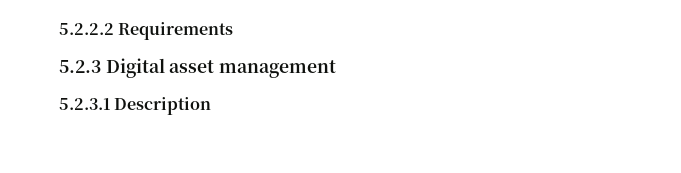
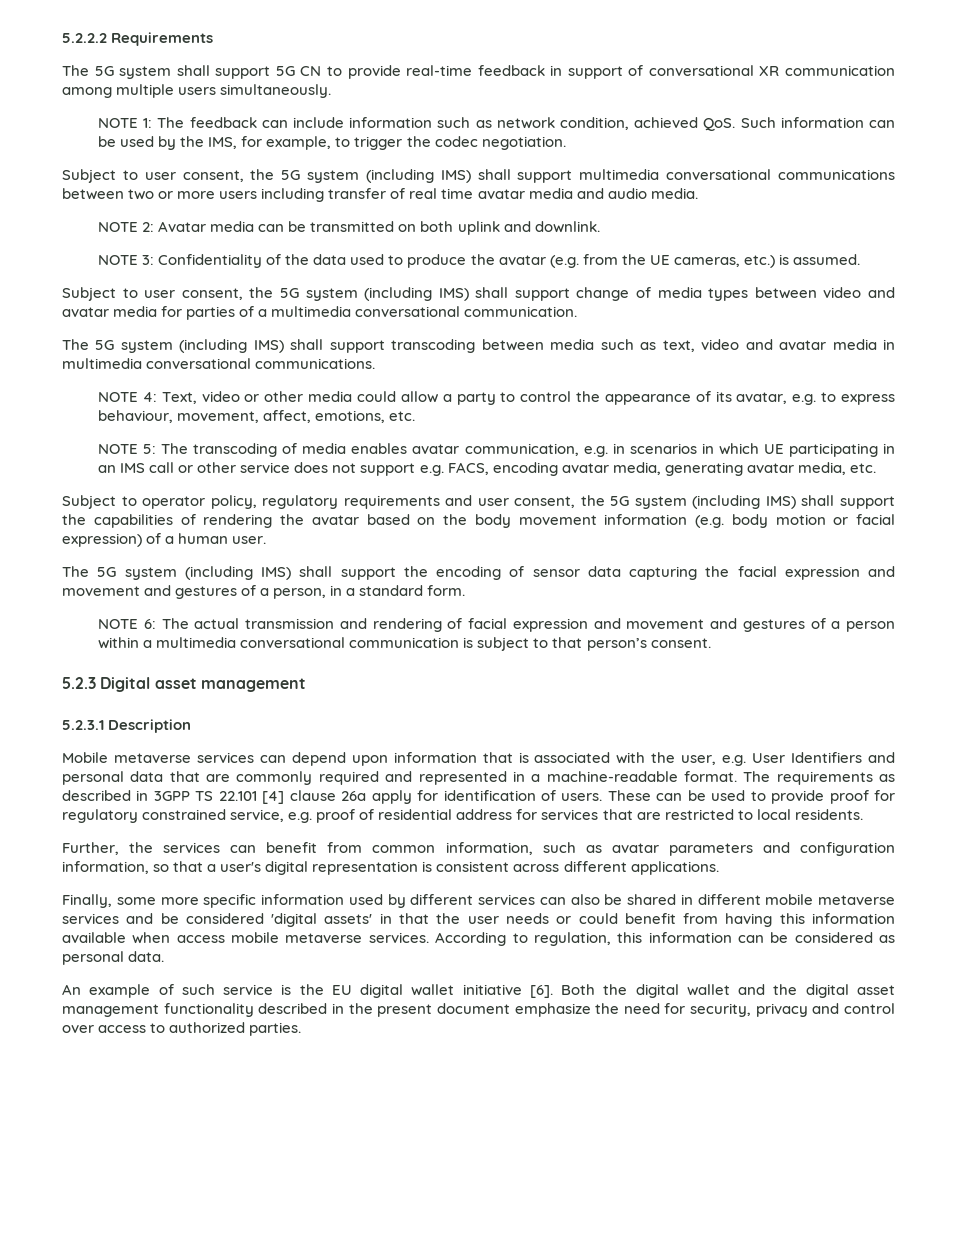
+ The 5G system shall support 5G CN to provide real-time feedback in support of conversational XR communication among multiple users simultaneously.
+ NOTE 1: The feedback can include information such as network condition, achieved QoS. Such information can be used by the IMS, for example, to trigger the codec negotiation.
+ Subject to user consent, the 5G system (including IMS) shall support multimedia conversational communications between two or more users including transfer of real time avatar media and audio media.
+ NOTE 2: Avatar media can be transmitted on both uplink and downlink.
+ NOTE 3: Confidentiality of the data used to produce the avatar (e.g. from the UE cameras, etc.) is assumed.
+ Subject to user consent, the 5G system (including IMS) shall support change of media types between video and avatar media for parties of a multimedia conversational communication.
+ The 5G system (including IMS) shall support transcoding between media such as text, video and avatar media in multimedia conversational communications.
+ NOTE 4: Text, video or other media could allow a party to control the appearance of its avatar, e.g. to express behaviour, movement, affect, emotions, etc.
+ NOTE 5: The transcoding of media enables avatar communication, e.g. in scenarios in which UE participating in an IMS call or other service does not support e.g. FACS, encoding avatar media, generating avatar media, etc.
+ Subject to operator policy, regulatory requirements and user consent, the 5G system (including IMS) shall support the capabilities of rendering the avatar based on the body movement information (e.g. body motion or facial expression) of a human user.
+ The 5G system (including IMS) shall support the encoding of sensor data capturing the facial expression and movement and gestures of a person, in a standard form.
+ NOTE 6: The actual transmission and rendering of facial expression and movement and gestures of a person within a multimedia conversational communication is subject to that person’s consent.
+ Mobile metaverse services can depend upon information that is associated with the user, e.g. User Identifiers and personal data that are commonly required and represented in a machine-readable format. The requirements as described in 3GPP TS 22.101 [4] clause 26a apply for identification of users. These can be used to provide proof for regulatory constrained service, e.g. proof of residential address for services that are restricted to local residents.
+ Further, the services can benefit from common information, such as avatar parameters and configuration information, so that a user's digital representation is consistent across different applications.
+ Finally, some more specific information used by different services can also be shared in different mobile metaverse services and be considered 'digital assets' in that the user needs or could benefit from having this information available when access mobile metaverse services. According to regulation, this information can be considered as personal data.
+ An example of such service is the EU digital wallet initiative [6]. Both the digital wallet and the digital asset management functionality described in the present document emphasize the need for security, privacy and control over access to authorized parties.

